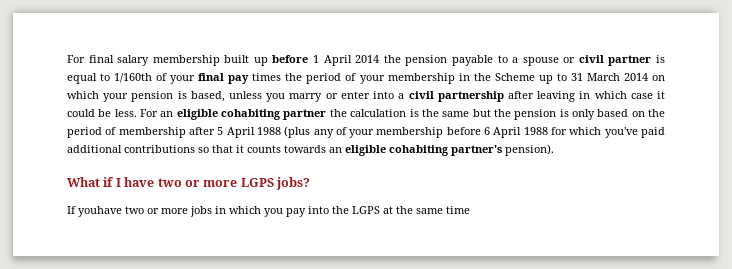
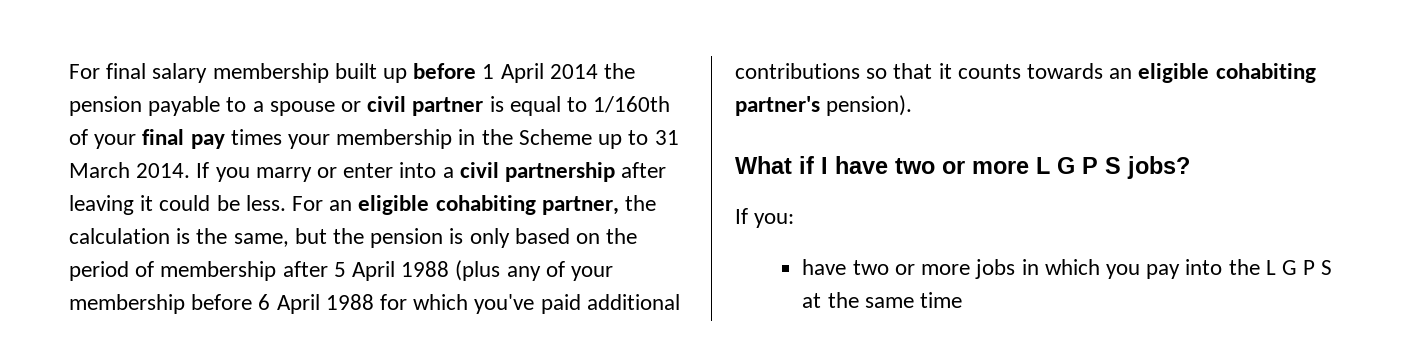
- For final salary membership built up before 1 April 2014 the pension payable to a spouse or civil partner is equal to 1/160th of your final pay times the period of your membership in the Scheme up to 31 March 2014 on which your pension is based, unless you marry or enter into a civil partnership after leaving in which case it could be less.
+ For final salary membership built up before 1 April 2014 the pension payable to a spouse or civil partner is equal to 1/160th of your final pay times your membership in the Scheme up to 31 March 2014. If you marry or enter into a civil partnership after leaving it could be less.
- For an eligible cohabiting partner the calculation is the same but the pension is only based on the period of membership after 5 April 1988 (plus any of your membership before 6 April 1988 for which you've paid additional contributions so that it counts towards an eligible cohabiting partner's pension).
+ For an eligible cohabiting partner, the calculation is the same, but the pension is only based on the period of membership after 5 April 1988 (plus any of your membership before 6 April 1988 for which you've paid additional contributions so that it counts towards an eligible cohabiting partner's pension).
- What if I have two or more LGPS jobs?
+ What if I have two or more L G P S jobs?
- If youhave two or more jobs in which you pay into the LGPS at the same time
+ If you:
+ have two or more jobs in which you pay into the L G P S at the same time

